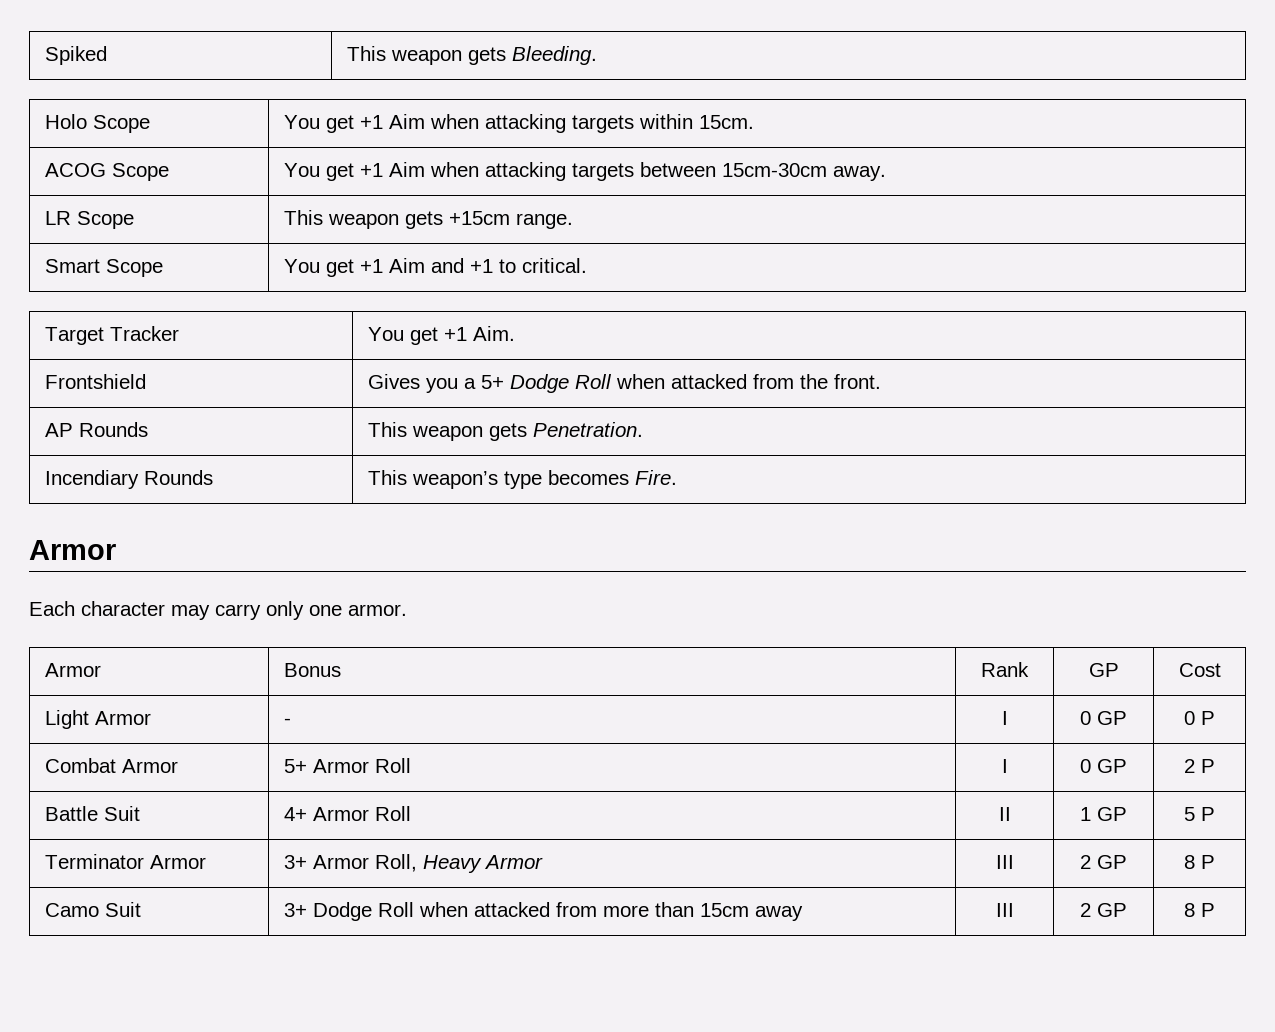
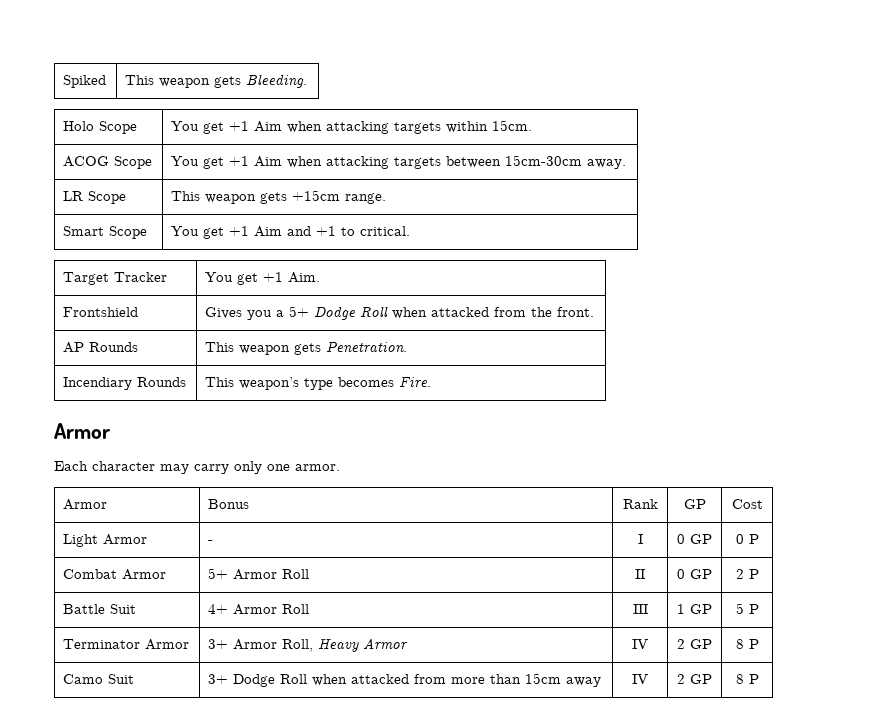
- Combat Armor | 5+ Armor Roll | I | 0 GP | 2 P
+ Combat Armor | 5+ Armor Roll | II | 0 GP | 2 P
- Battle Suit | 4+ Armor Roll | II | 1 GP | 5 P
+ Battle Suit | 4+ Armor Roll | III | 1 GP | 5 P
- Terminator Armor | 3+ Armor Roll, Heavy Armor | III | 2 GP | 8 P
+ Terminator Armor | 3+ Armor Roll, Heavy Armor | IV | 2 GP | 8 P
- Camo Suit | 3+ Dodge Roll when attacked from more than 15cm away | III | 2 GP | 8 P
+ Camo Suit | 3+ Dodge Roll when attacked from more than 15cm away | IV | 2 GP | 8 P

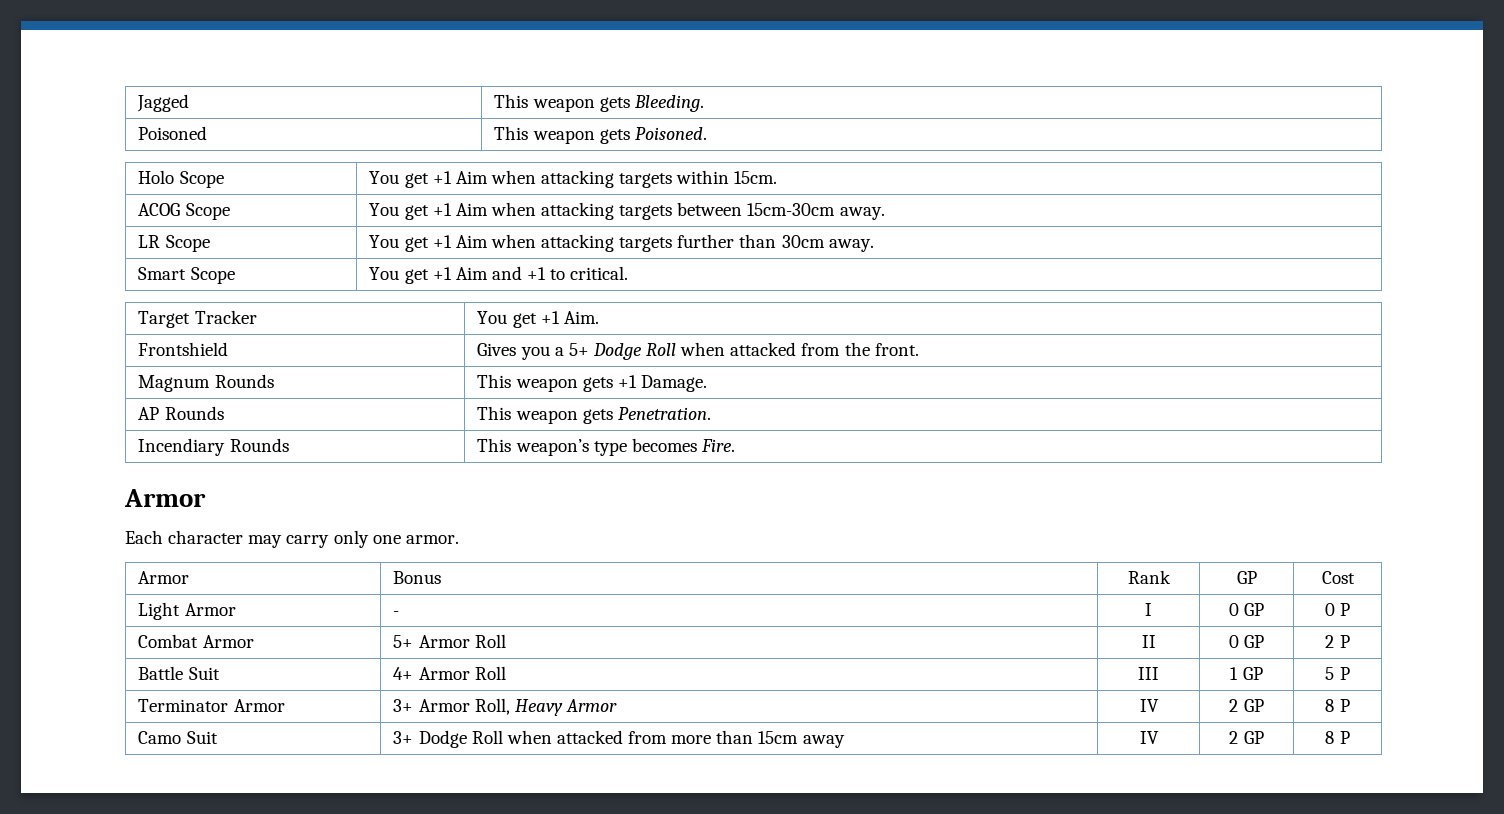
- Spiked | This weapon gets Bleeding.
+ Jagged | This weapon gets Bleeding.
+ Poisoned | This weapon gets Poisoned.
- LR Scope | This weapon gets +15cm range.
+ LR Scope | You get +1 Aim when attacking targets further than 30cm away.
+ Magnum Rounds | This weapon gets +1 Damage.

